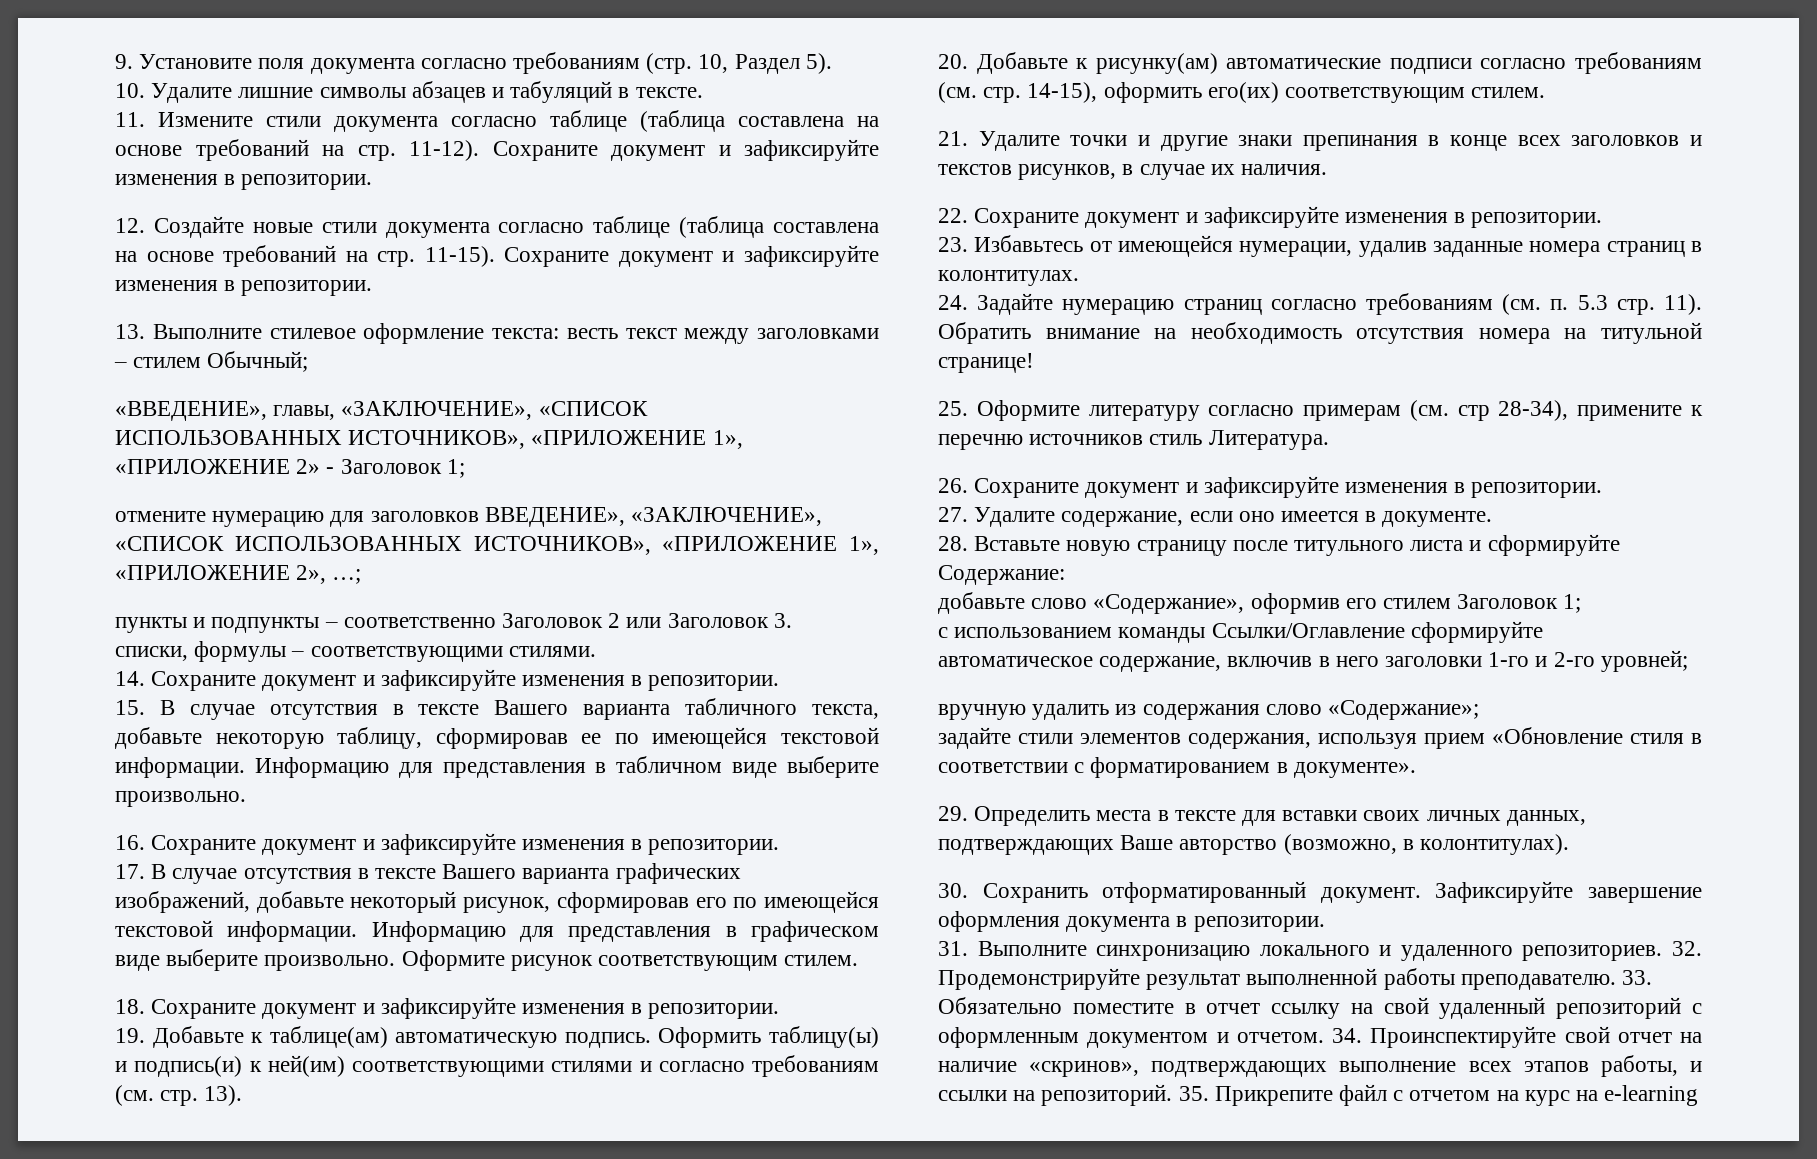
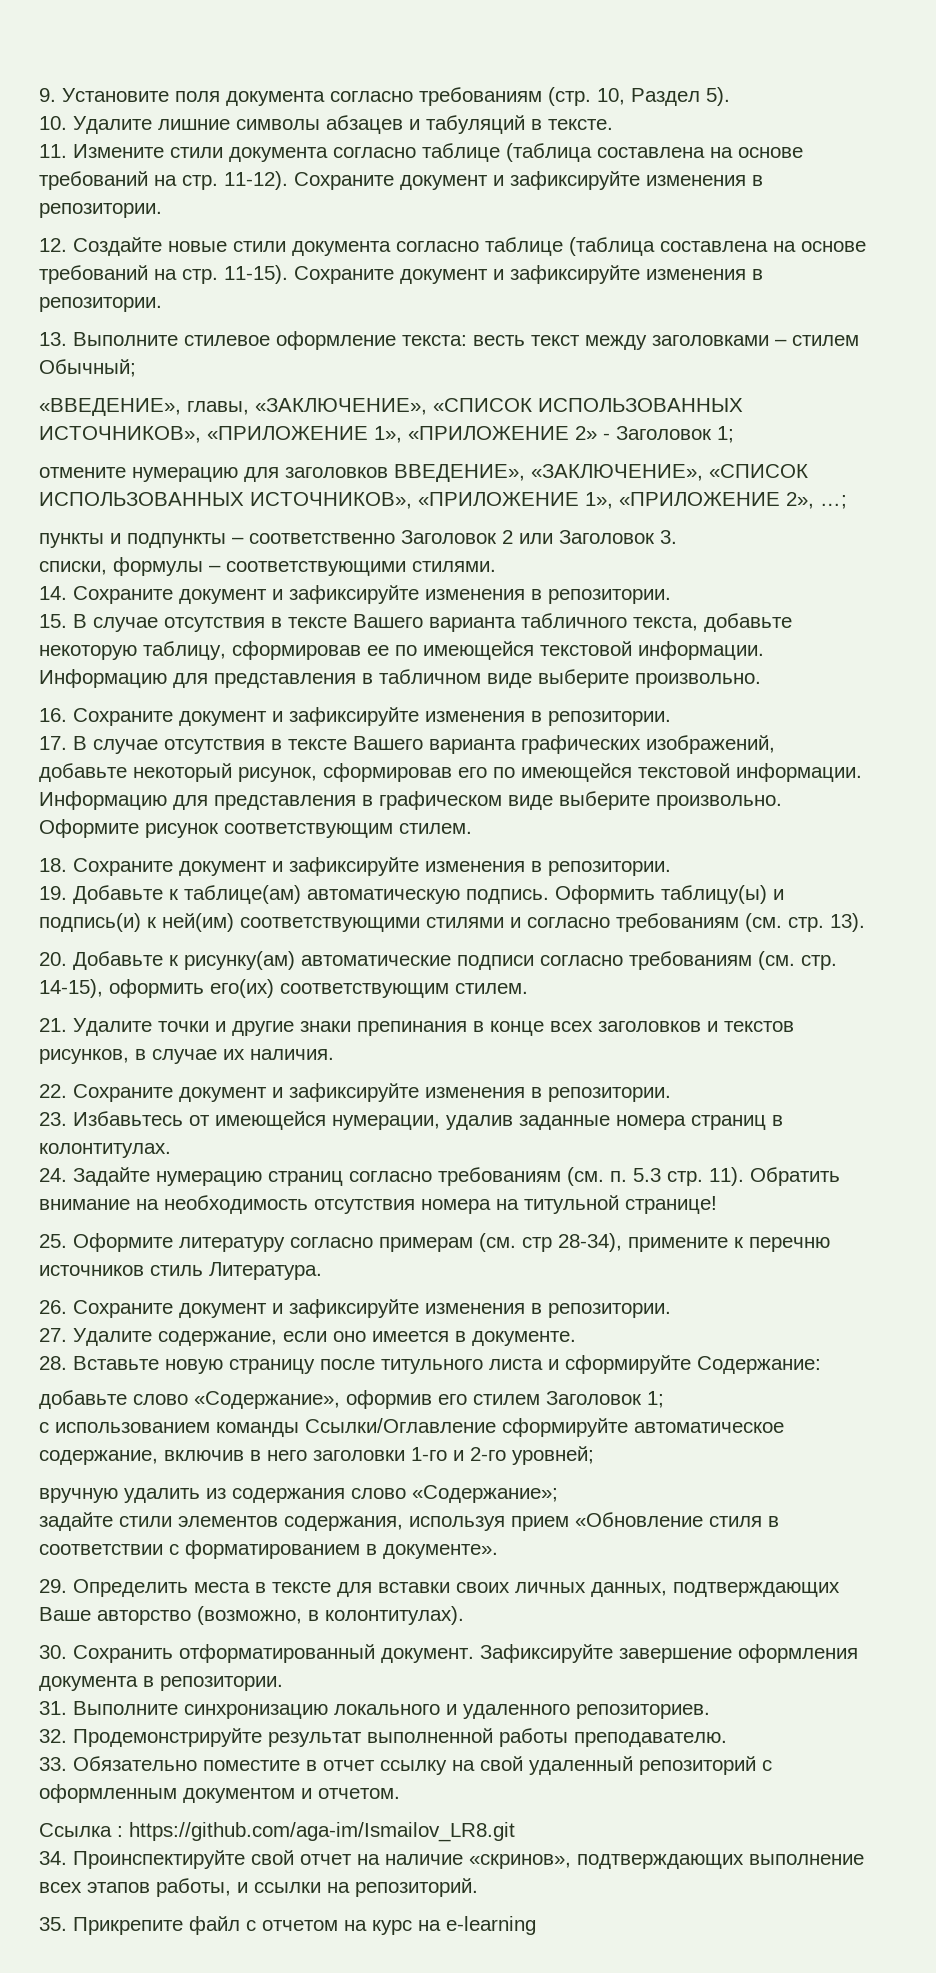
- 31. Выполните синхронизацию локального и удаленного репозиториев. 32. Продемонстрируйте результат выполненной работы преподавателю. 33. Обязательно поместите в отчет ссылку на свой удаленный репозиторий с оформленным документом и отчетом. 34. Проинспектируйте свой отчет на наличие «скринов», подтверждающих выполнение всех этапов работы, и ссылки на репозиторий. 35. Прикрепите файл с отчетом на курс на e-learning
+ 31. Выполните синхронизацию локального и удаленного репозиториев.
+ 32. Продемонстрируйте результат выполненной работы преподавателю.
+ 33. Обязательно поместите в отчет ссылку на свой удаленный репозиторий с оформленным документом и отчетом.
+ Ссылка : https://github.com/aga-im/Ismailov_LR8.git
+ 34. Проинспектируйте свой отчет на наличие «скринов», подтверждающих выполнение всех этапов работы, и ссылки на репозиторий.
+ 35. Прикрепите файл с отчетом на курс на e-learning

